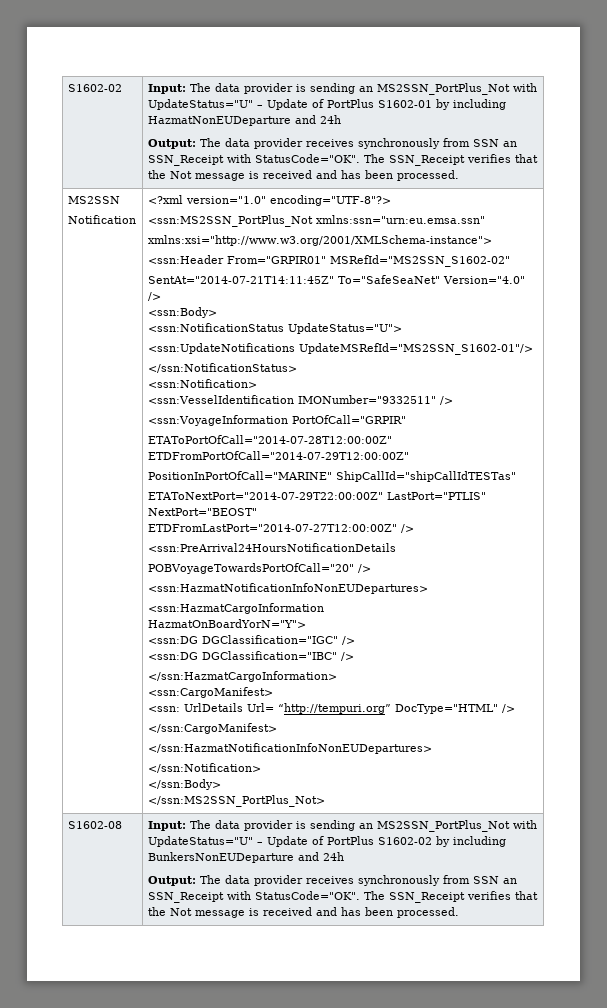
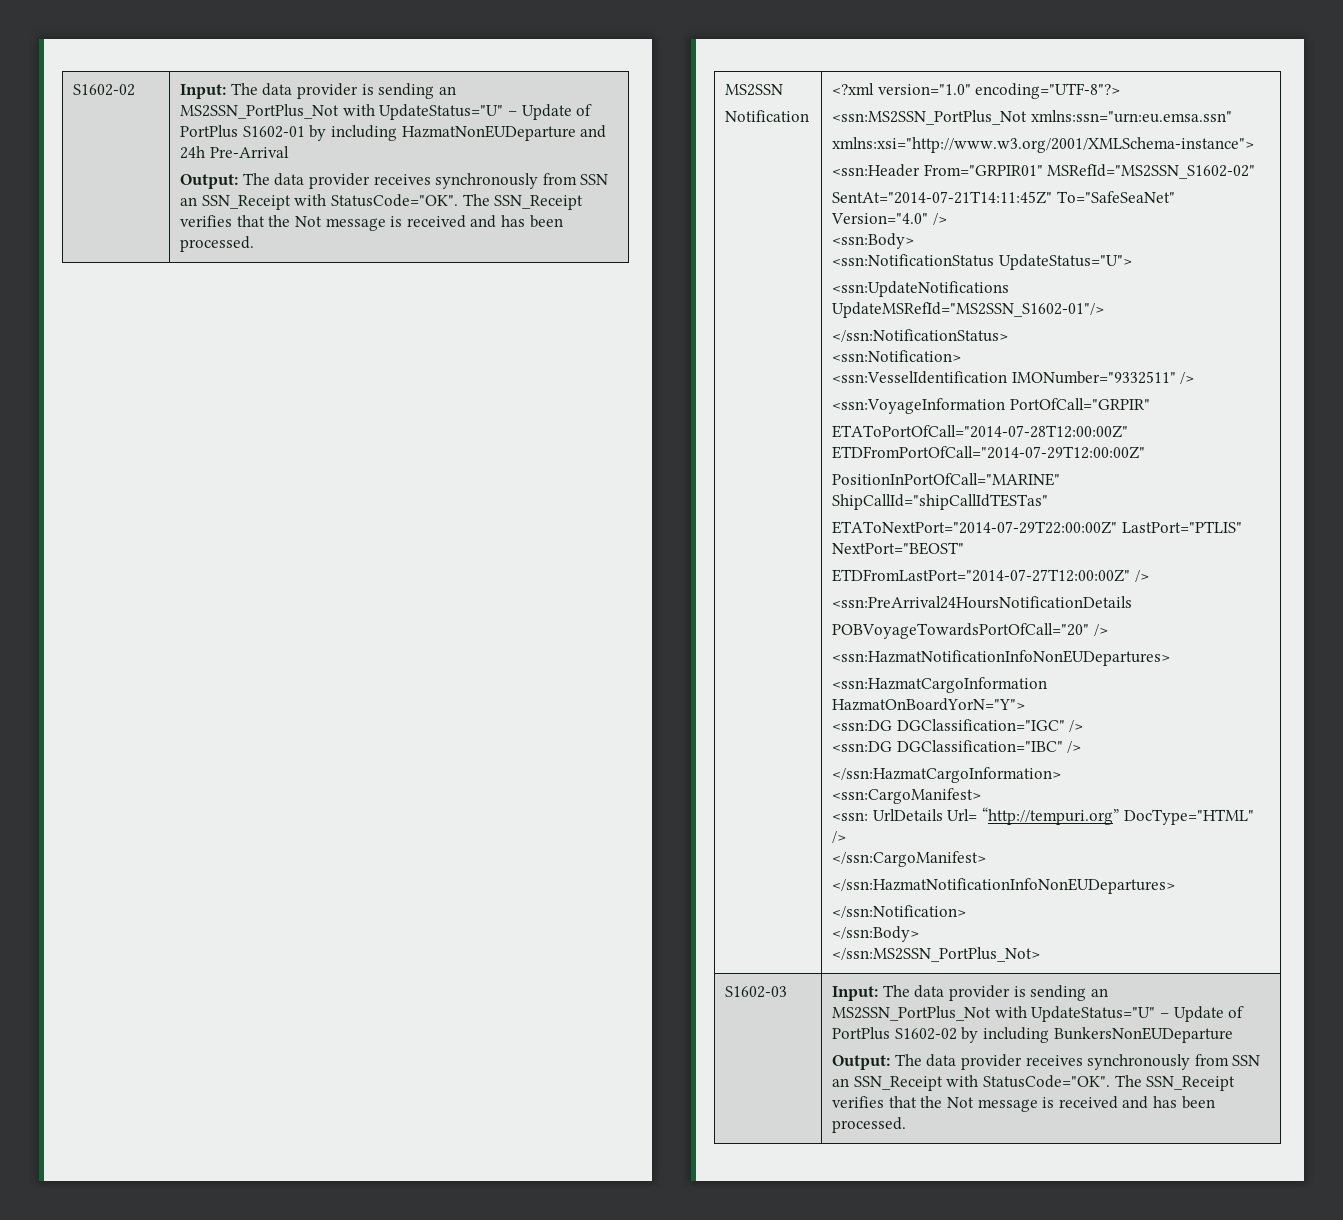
- Input: The data provider is sending an MS2SSN_PortPlus_Not with UpdateStatus="U" – Update of PortPlus S1602-01 by including HazmatNonEUDeparture and 24h
+ Input: The data provider is sending an MS2SSN_PortPlus_Not with UpdateStatus="U" – Update of PortPlus S1602-01 by including HazmatNonEUDeparture and 24h Pre-Arrival
- S1602-08
+ S1602-03
- Input: The data provider is sending an MS2SSN_PortPlus_Not with UpdateStatus="U" – Update of PortPlus S1602-02 by including BunkersNonEUDeparture and 24h
+ Input: The data provider is sending an MS2SSN_PortPlus_Not with UpdateStatus="U" – Update of PortPlus S1602-02 by including BunkersNonEUDeparture

